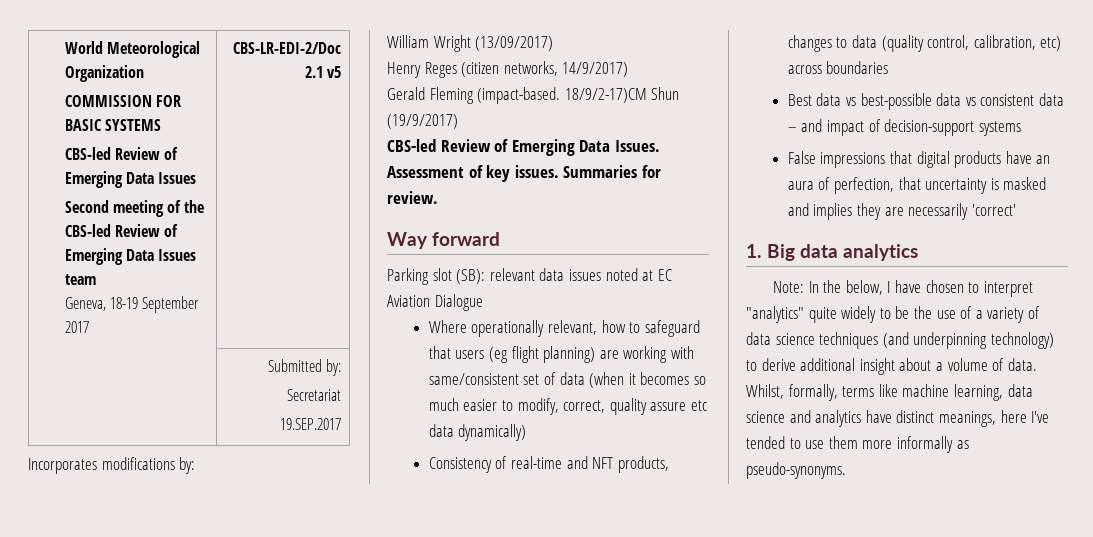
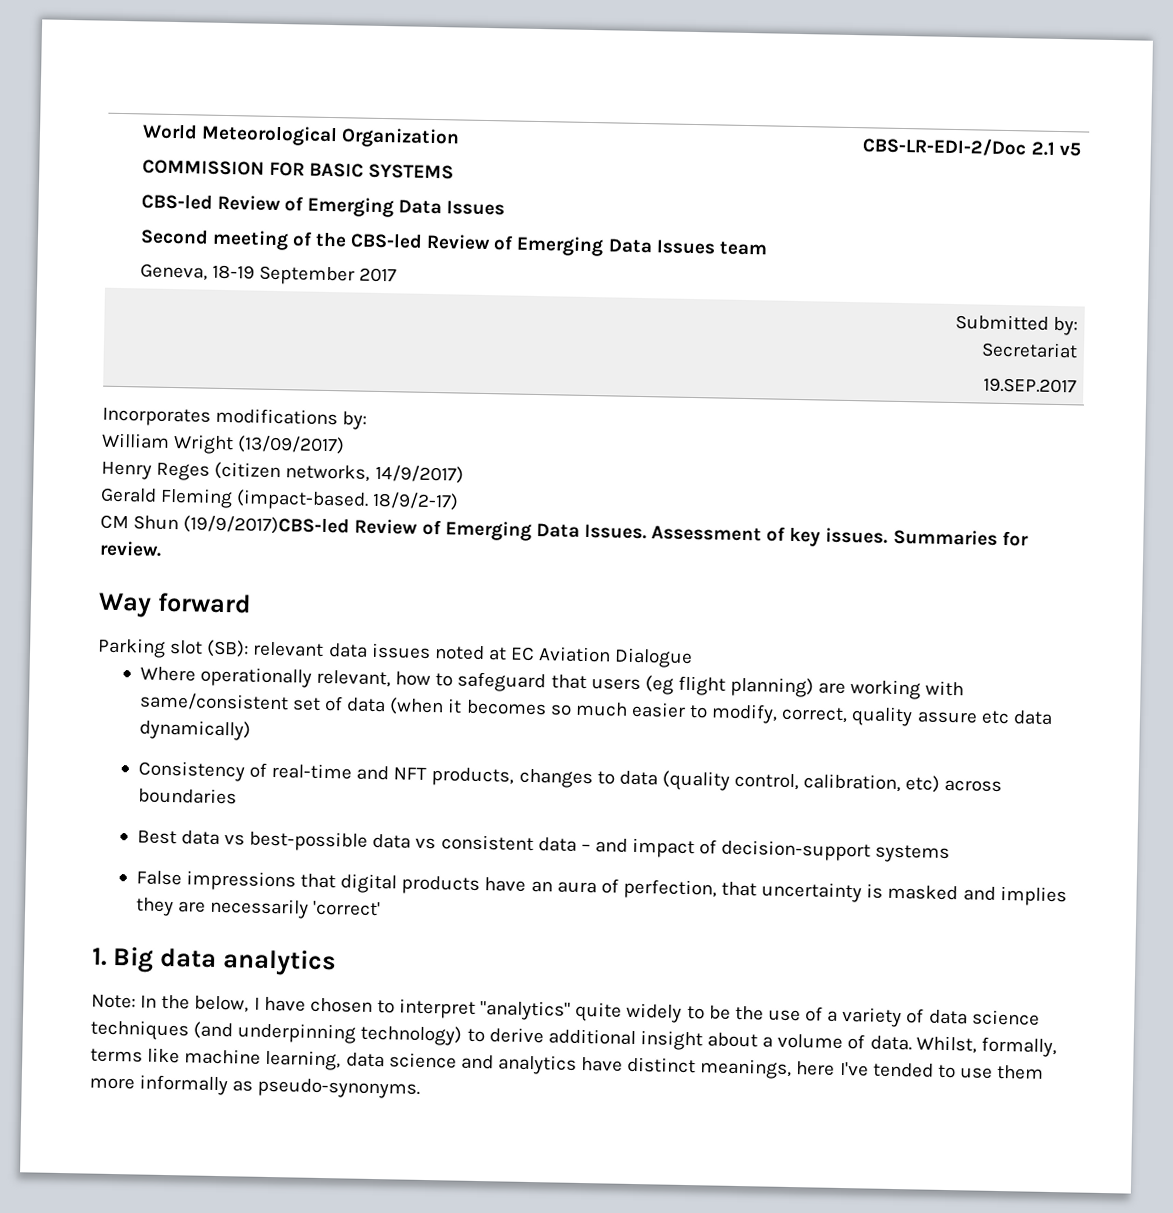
- 18/9/2-17)CM Shun (19/9/2017)
- CBS-led Review of Emerging Data Issues.
+ 18/9/2-17)
+ CM Shun (19/9/2017)CBS-led Review of Emerging Data Issues.

